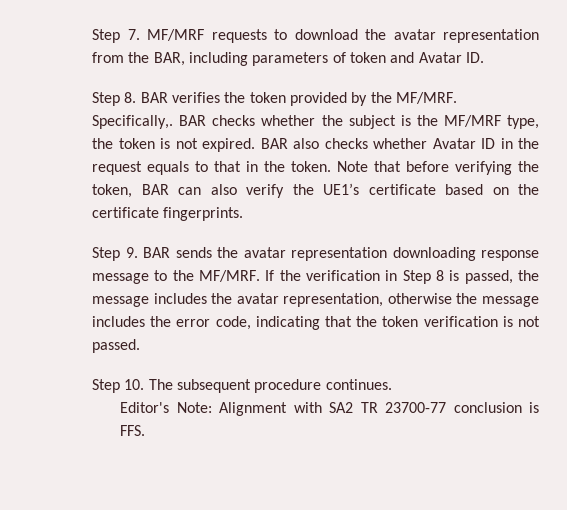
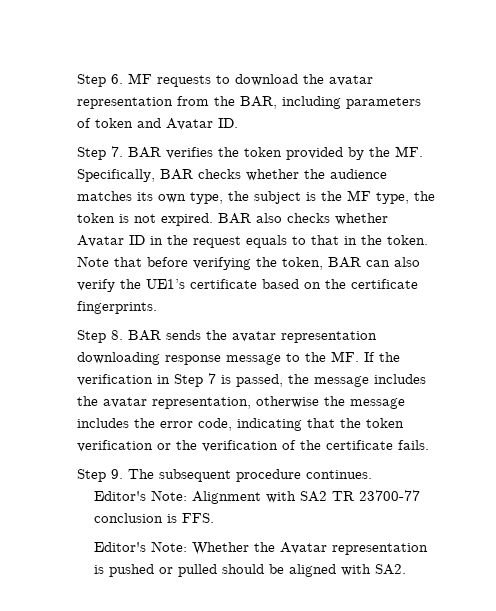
- Step 7. MF/MRF requests to download the avatar representation from the BAR, including parameters of token and Avatar ID.
+ Step 6. MF requests to download the avatar representation from the BAR, including parameters of token and Avatar ID.
- Step 8. BAR verifies the token provided by the MF/MRF. Specifically,. BAR checks whether the subject is the MF/MRF type, the token is not expired.
+ Step 7. BAR verifies the token provided by the MF. Specifically, BAR checks whether the audience matches its own type, the subject is the MF type, the token is not expired.
- Step 9. BAR sends the avatar representation downloading response message to the MF/MRF. If the verification in Step 8 is passed, the message includes the avatar representation, otherwise the message includes the error code, indicating that the token verification is not passed.
- Step 10. The subsequent procedure continues.
+ Step 8. BAR sends the avatar representation downloading response message to the MF. If the verification in Step 7 is passed, the message includes the avatar representation, otherwise the message includes the error code, indicating that the token verification or the verification of the certificate fails.
+ Step 9. The subsequent procedure continues.
+ Editor's Note: Whether the Avatar representation is pushed or pulled should be aligned with SA2.

